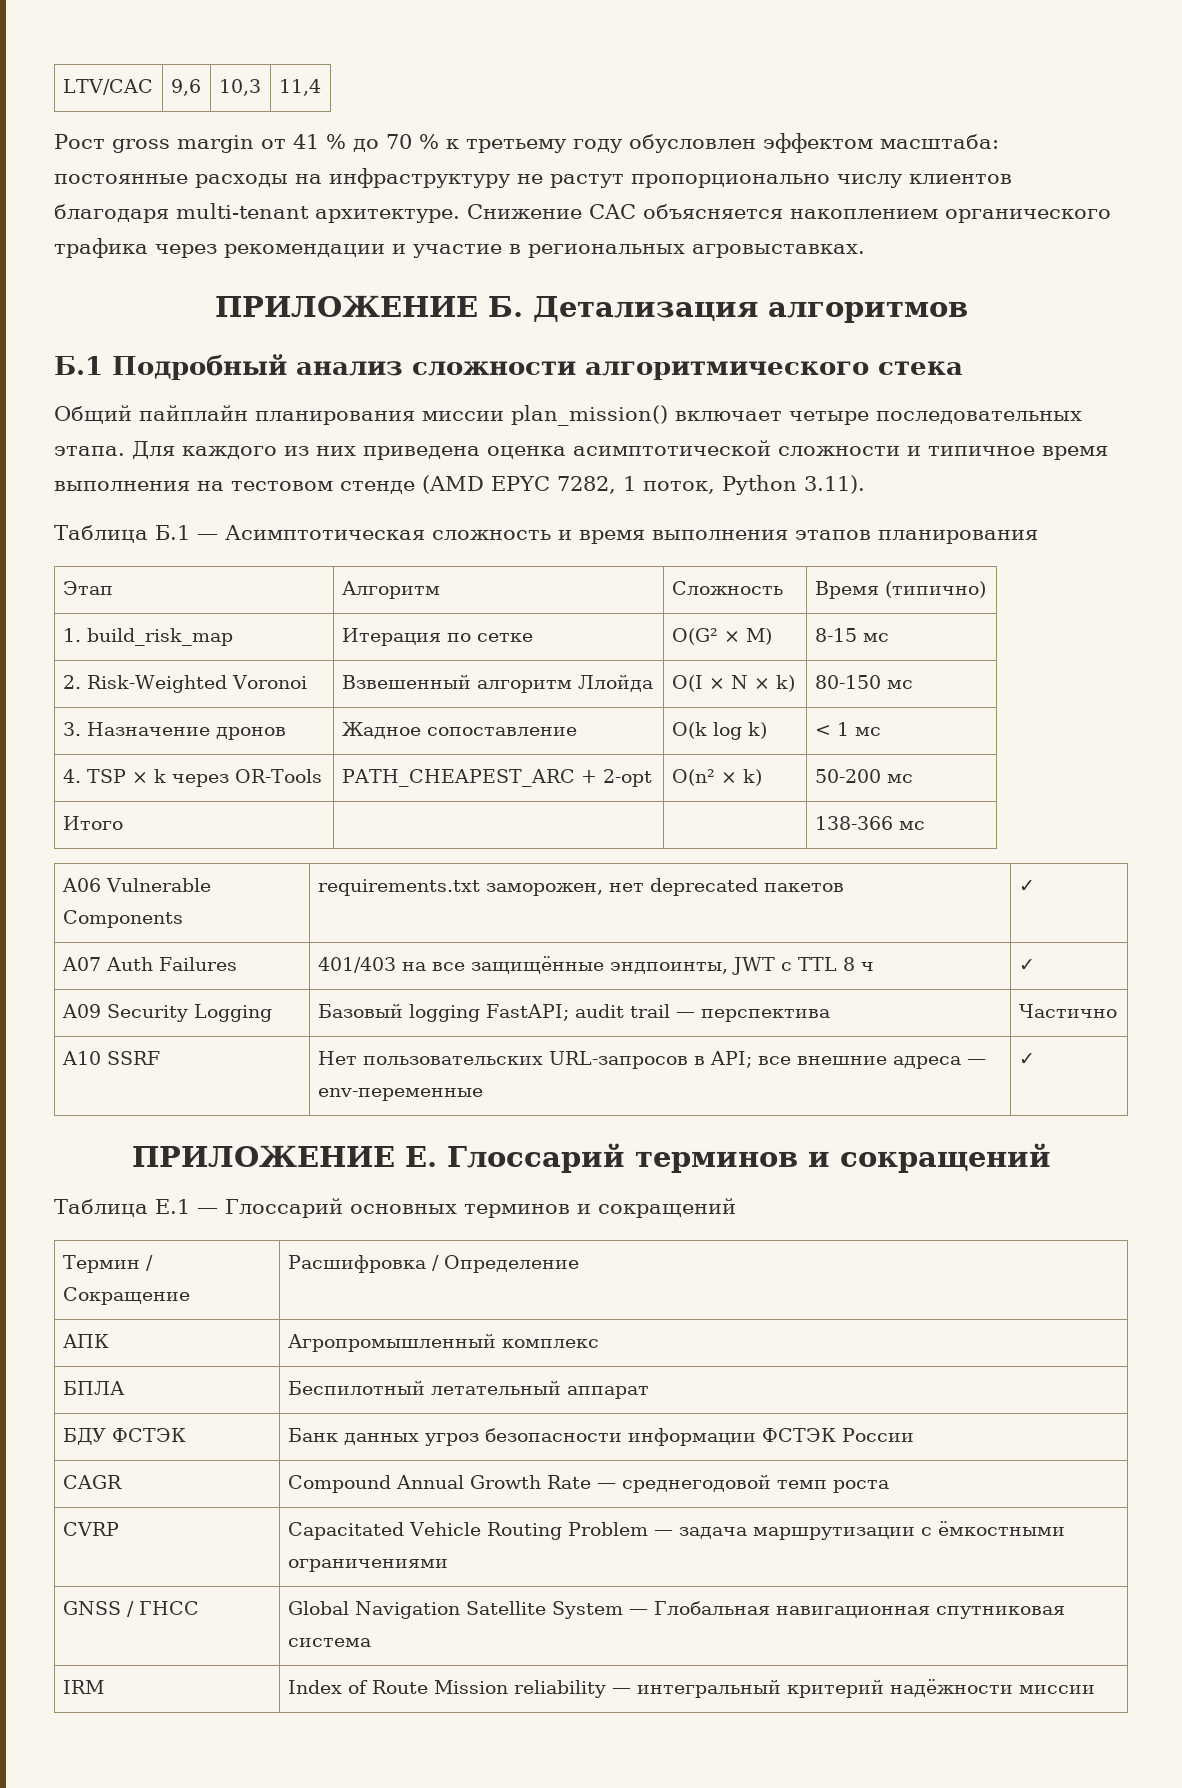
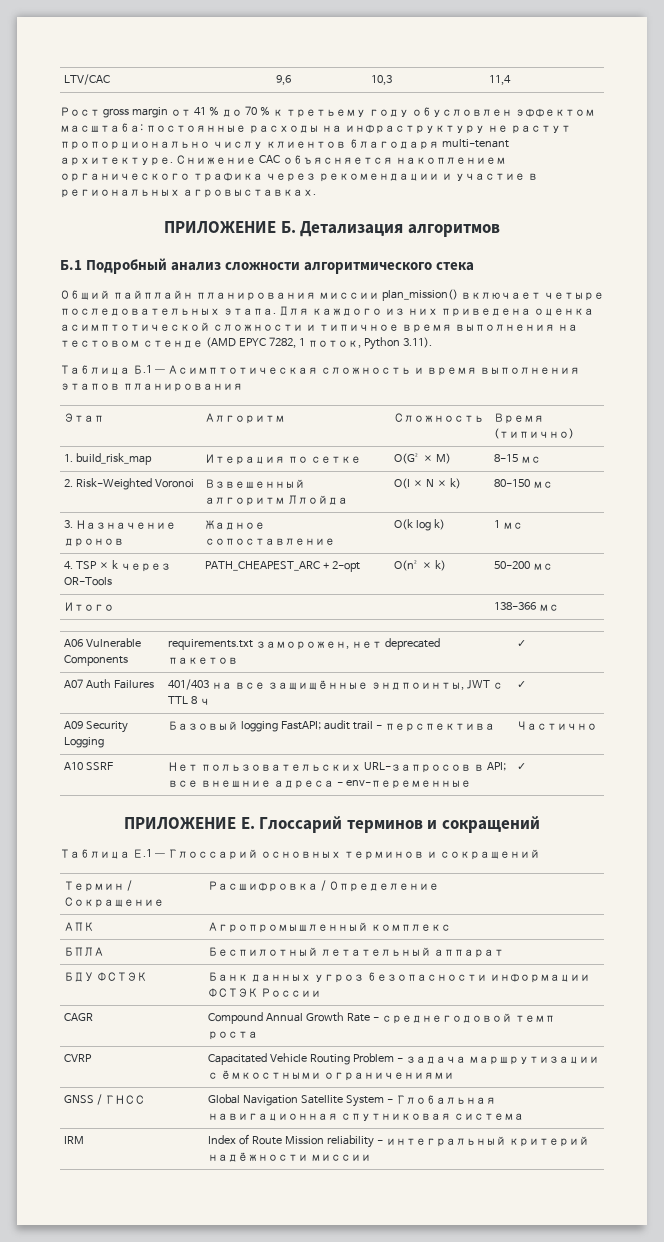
- 3. Назначение дронов | Жадное сопоставление | O(k log k) | < 1 мс
+ 3. Назначение дронов | Жадное сопоставление | O(k log k) | 1 мс
- A09 Security Logging | Базовый logging FastAPI; audit trail — перспектива | Частично
+ A09 Security Logging | Базовый logging FastAPI; audit trail - перспектива | Частично
- A10 SSRF | Нет пользовательских URL-запросов в API; все внешние адреса — env-переменные | ✓
+ A10 SSRF | Нет пользовательских URL-запросов в API; все внешние адреса - env-переменные | ✓
- CAGR | Compound Annual Growth Rate — среднегодовой темп роста
+ CAGR | Compound Annual Growth Rate - среднегодовой темп роста
- CVRP | Capacitated Vehicle Routing Problem — задача маршрутизации с ёмкостными ограничениями
+ CVRP | Capacitated Vehicle Routing Problem - задача маршрутизации с ёмкостными ограничениями
- GNSS / ГНСС | Global Navigation Satellite System — Глобальная навигационная спутниковая система
+ GNSS / ГНСС | Global Navigation Satellite System - Глобальная навигационная спутниковая система
- IRM | Index of Route Mission reliability — интегральный критерий надёжности миссии
+ IRM | Index of Route Mission reliability - интегральный критерий надёжности миссии

